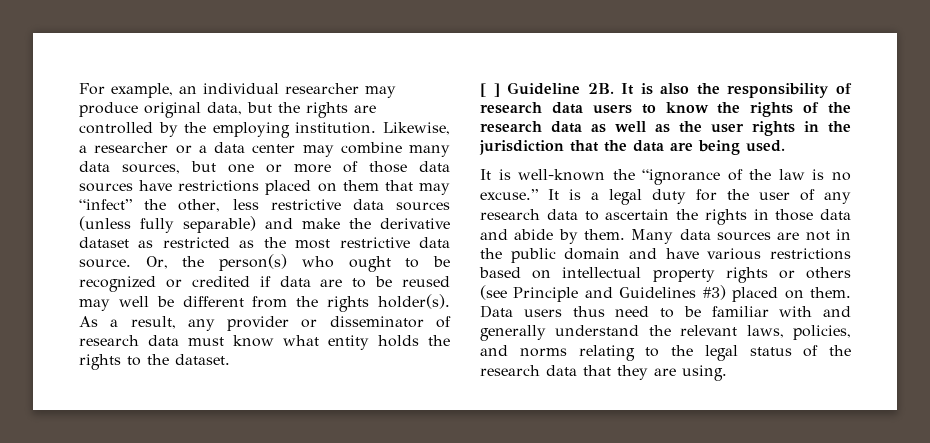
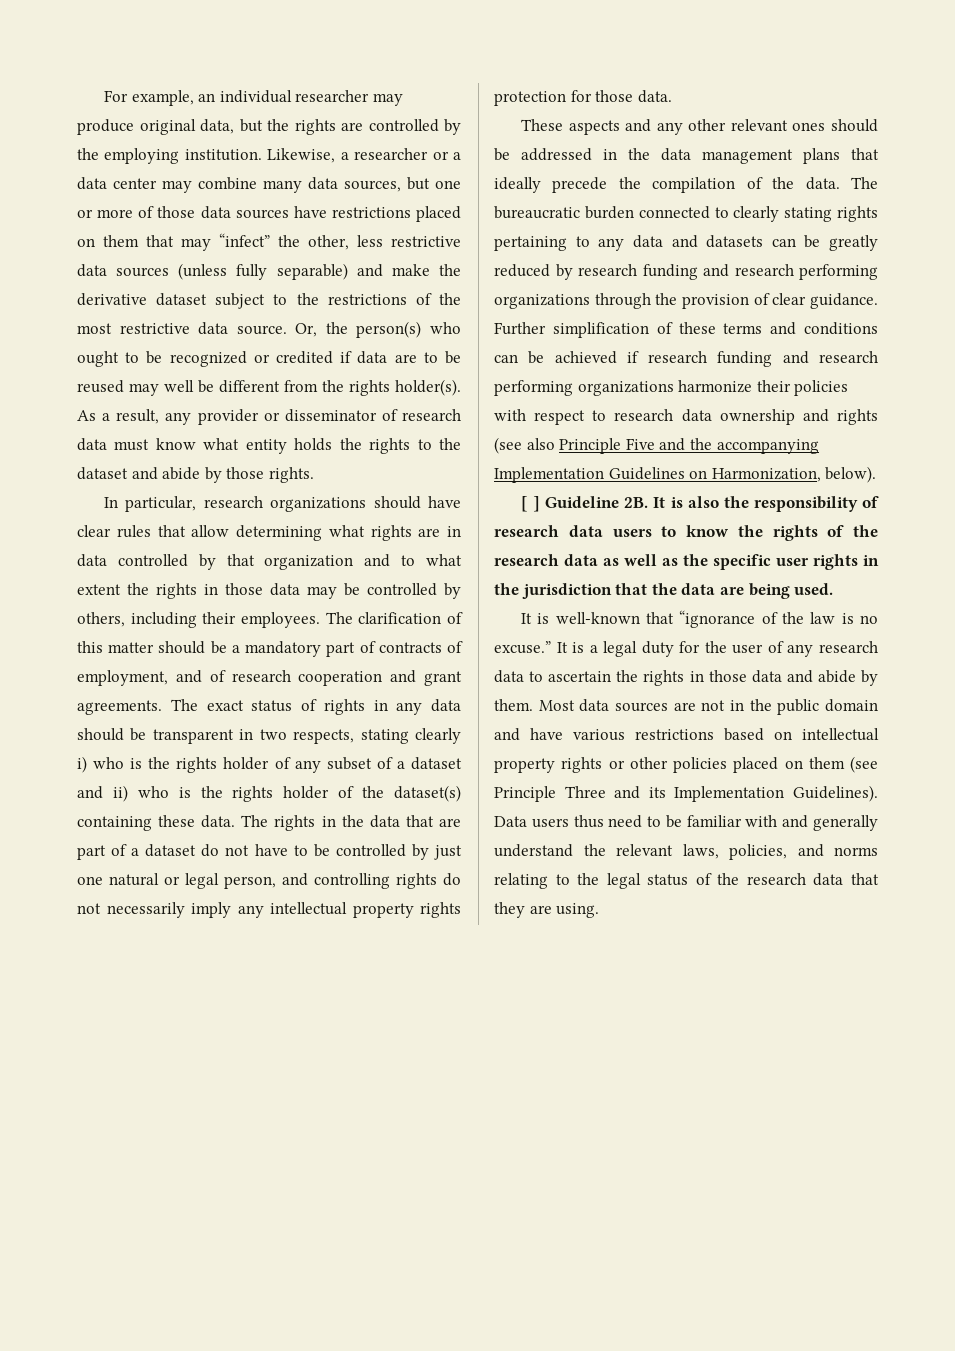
- Likewise, a researcher or a data center may combine many data sources, but one or more of those data sources have restrictions placed on them that may “infect” the other, less restrictive data sources (unless fully separable) and make the derivative dataset as restricted as the most restrictive data source.
+ Likewise, a researcher or a data center may combine many data sources, but one or more of those data sources have restrictions placed on them that may “infect” the other, less restrictive data sources (unless fully separable) and make the derivative dataset subject to the restrictions of the most restrictive data source.
- As a result, any provider or disseminator of research data must know what entity holds the rights to the dataset.
+ As a result, any provider or disseminator of research data must know what entity holds the rights to the dataset and abide by those rights.
+ In particular, research organizations should have clear rules that allow determining what rights are in data controlled by that organization and to what extent the rights in those data may be controlled by others, including their employees. The clarification of this matter should be a mandatory part of contracts of employment, and of research cooperation and grant agreements. The exact status of rights in any data should be transparent in two respects, stating clearly i) who is the rights holder of any subset of a dataset and ii) who is the rights holder of the dataset(s) containing these data. The rights in the data that are part of a dataset do not have to be controlled by just one natural or legal person, and controlling rights do not necessarily imply any intellectual property rights protection for those data.
+ These aspects and any other relevant ones should be addressed in the data management plans that ideally precede the compilation of the data. The bureaucratic burden connected to clearly stating rights pertaining to any data and datasets can be greatly reduced by research funding and research performing organizations through the provision of clear guidance. Further simplification of these terms and conditions can be achieved if research funding and research performing organizations harmonize their policies with respect to research data ownership and rights (see also Principle Five and the accompanying Implementation Guidelines on Harmonization, below).
- It is also the responsibility of research data users to know the rights of the research data as well as the user rights in the jurisdiction that the data are being used.
+ It is also the responsibility of research data users to know the rights of the research data as well as the specific user rights in the jurisdiction that the data are being used.
- It is well-known the “ignorance of the law is no excuse.”
+ It is well-known that “ignorance of the law is no excuse.”
- Many data sources are not in the public domain and have various restrictions based on intellectual property rights or others (see Principle and Guidelines #3) placed on them.
+ Most data sources are not in the public domain and have various restrictions based on intellectual property rights or other policies placed on them (see Principle Three and its Implementation Guidelines).

